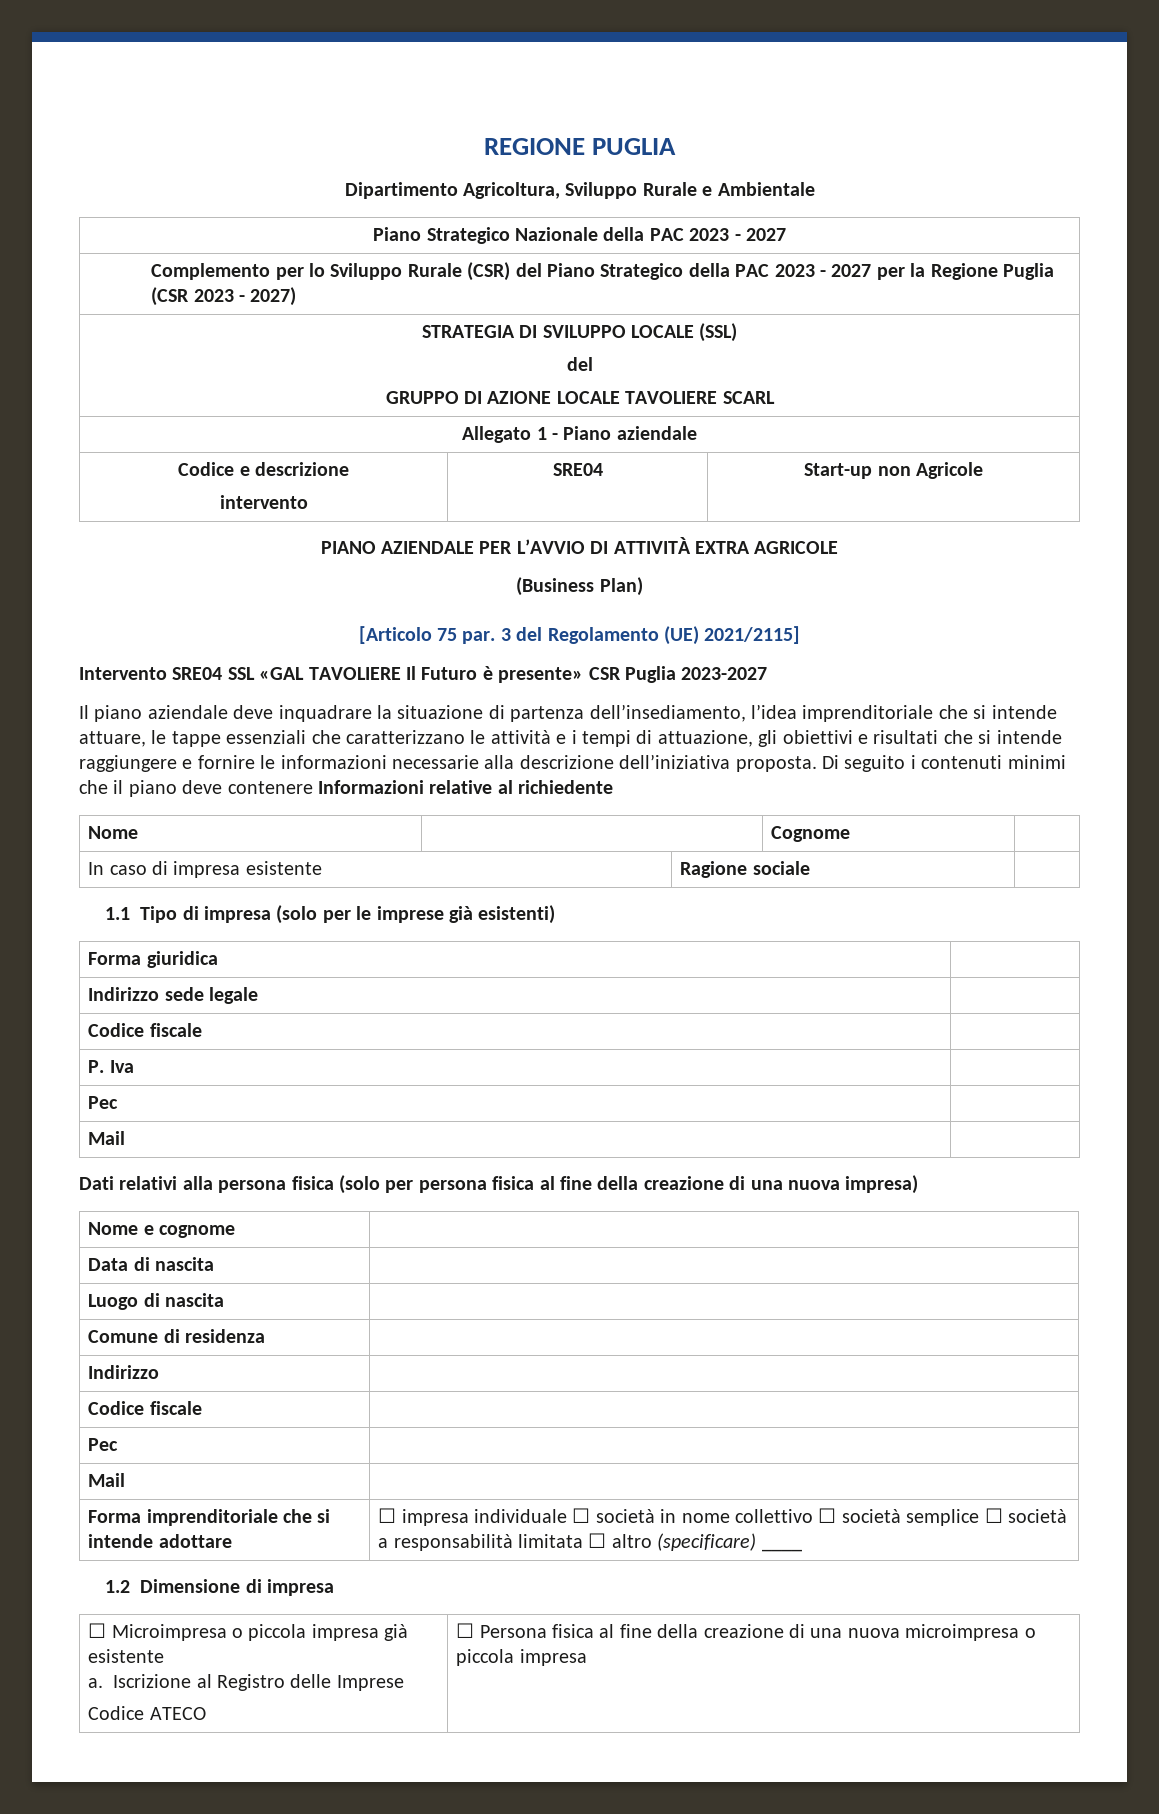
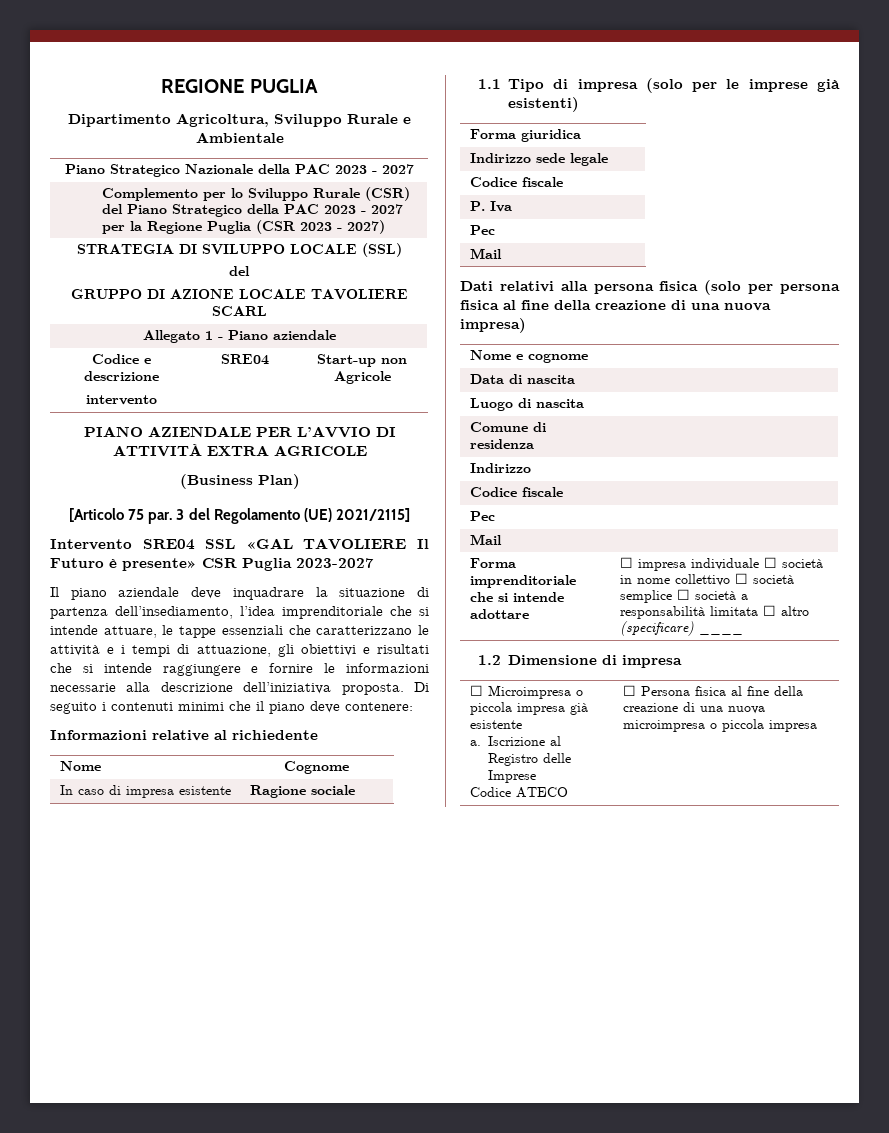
- Di seguito i contenuti minimi che il piano deve contenere Informazioni relative al richiedente
+ Di seguito i contenuti minimi che il piano deve contenere:
+ Informazioni relative al richiedente

